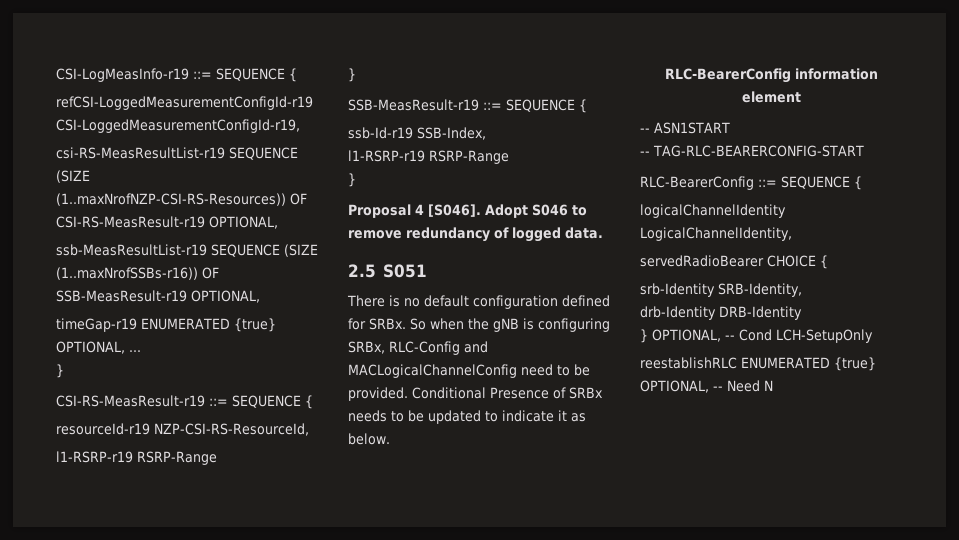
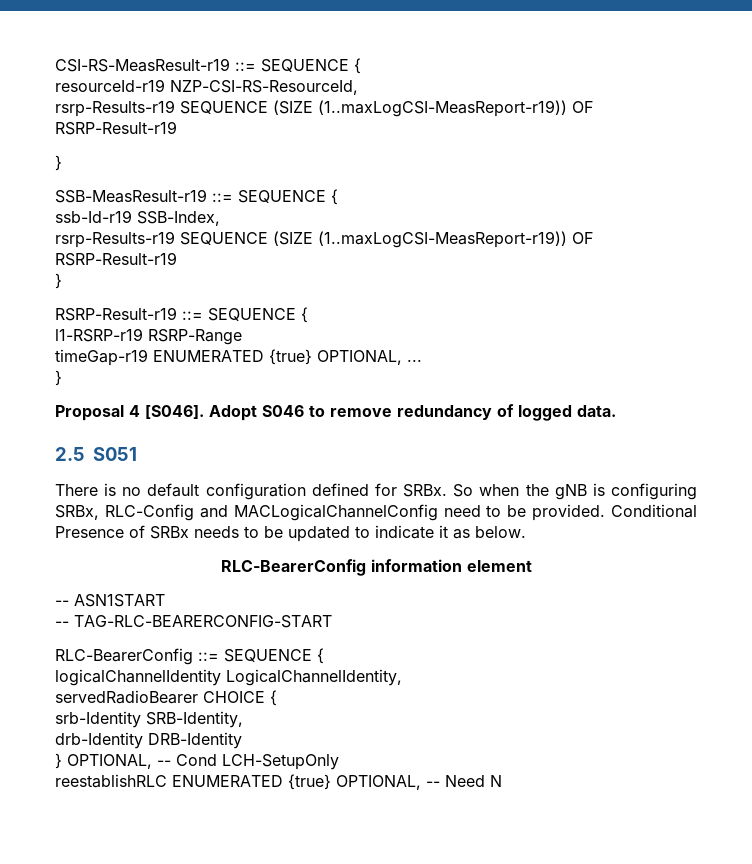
- CSI-LogMeasInfo-r19 ::= SEQUENCE {
- refCSI-LoggedMeasurementConfigId-r19 CSI-LoggedMeasurementConfigId-r19,
- csi-RS-MeasResultList-r19 SEQUENCE (SIZE (1..maxNrofNZP-CSI-RS-Resources)) OF CSI-RS-MeasResult-r19 OPTIONAL,
- ssb-MeasResultList-r19 SEQUENCE (SIZE (1..maxNrofSSBs-r16)) OF SSB-MeasResult-r19 OPTIONAL,
- timeGap-r19 ENUMERATED {true} OPTIONAL, ...
- }
  resourceId-r19 NZP-CSI-RS-ResourceId,
- l1-RSRP-r19 RSRP-Range
+ rsrp-Results-r19 SEQUENCE (SIZE (1..maxLogCSI-MeasReport-r19)) OF RSRP-Result-r19
  ssb-Id-r19 SSB-Index,
+ rsrp-Results-r19 SEQUENCE (SIZE (1..maxLogCSI-MeasReport-r19)) OF RSRP-Result-r19
+ }
+ RSRP-Result-r19 ::= SEQUENCE {
  l1-RSRP-r19 RSRP-Range
+ timeGap-r19 ENUMERATED {true} OPTIONAL, ...

